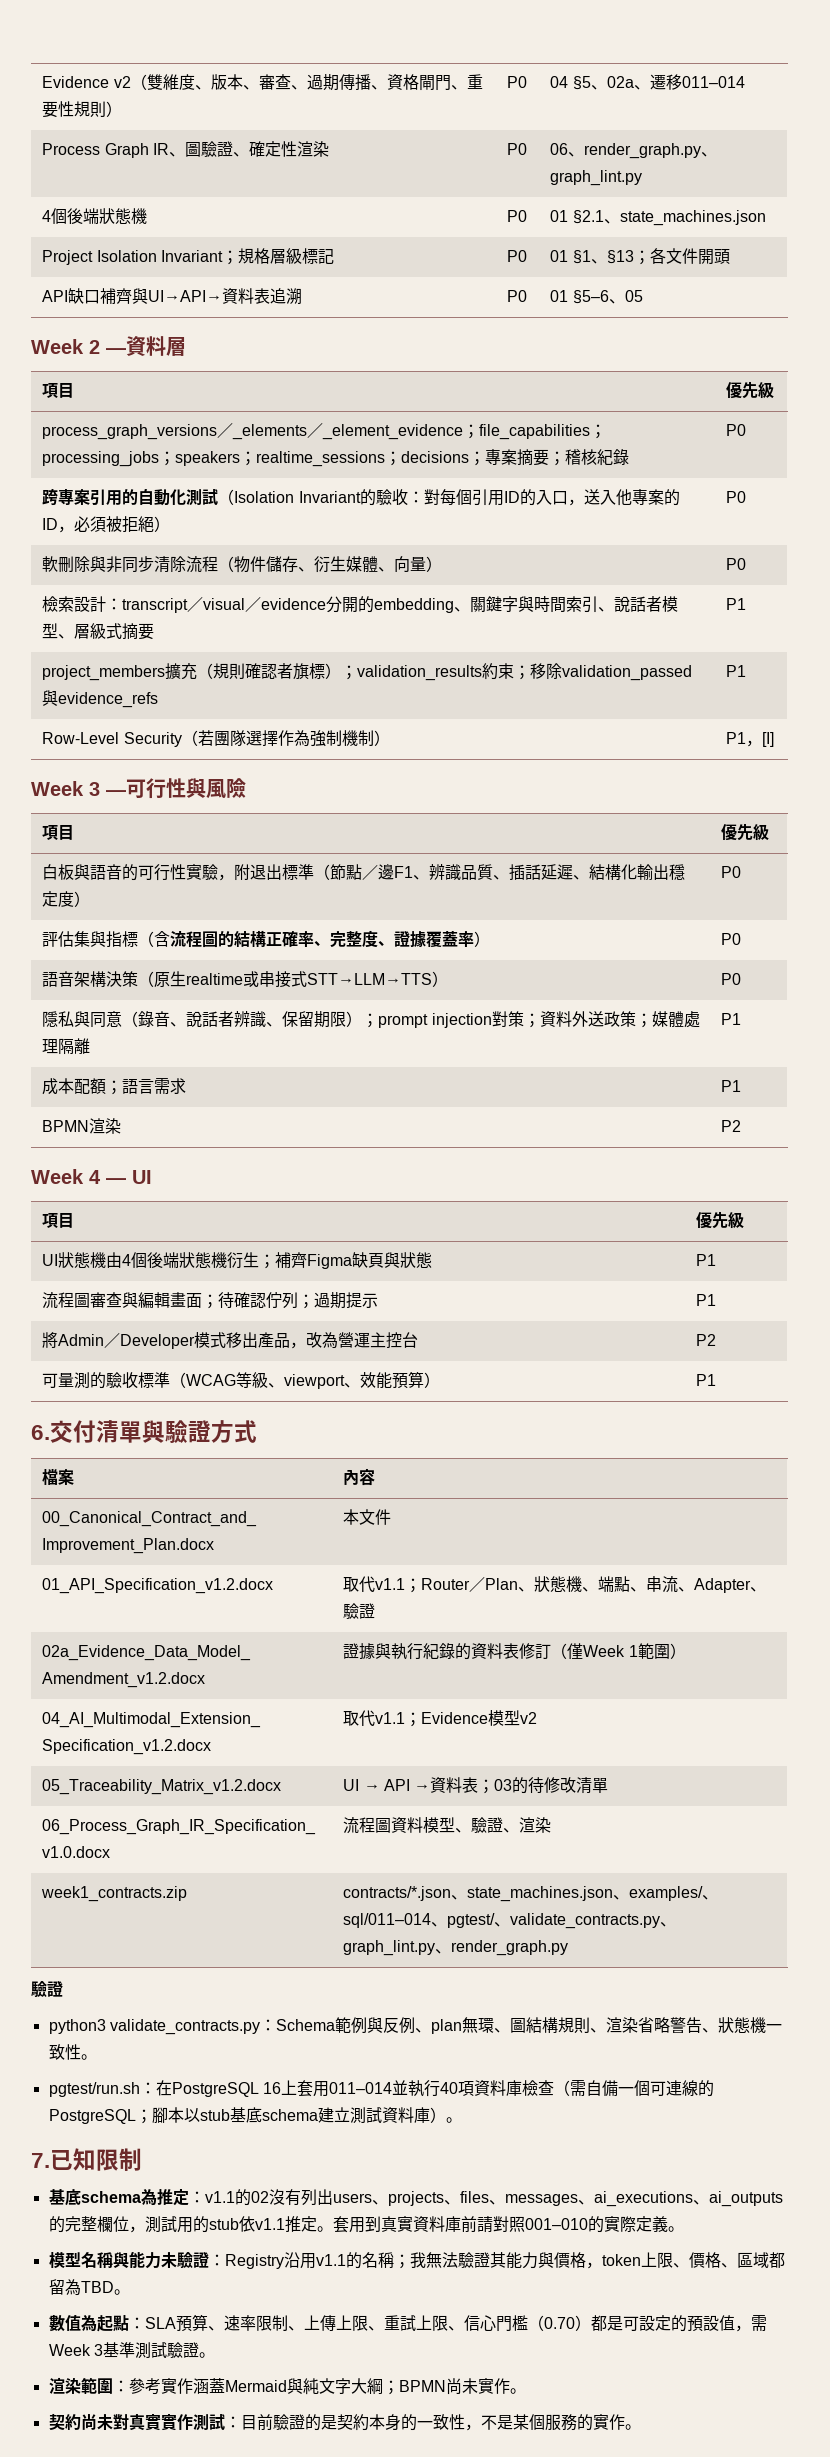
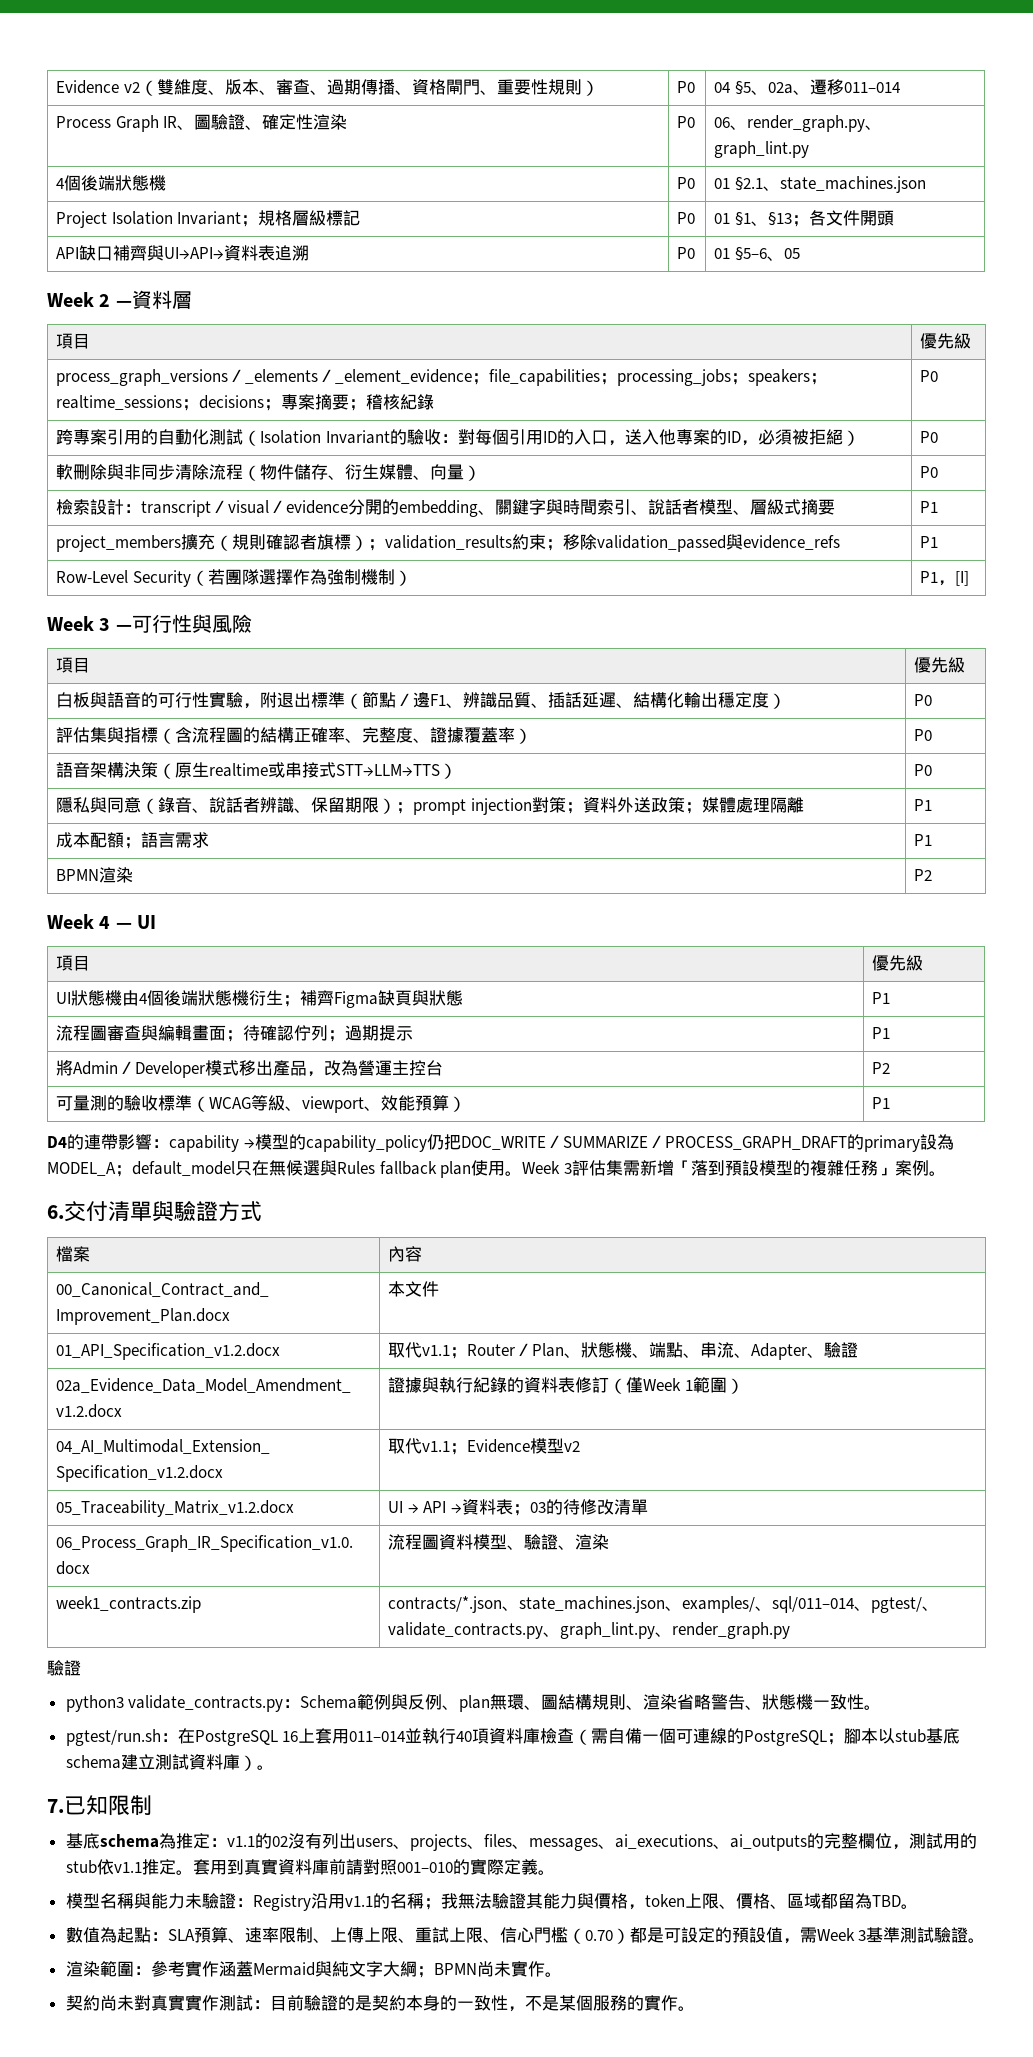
+ D4的連帶影響：capability →模型的capability_policy仍把DOC_WRITE／SUMMARIZE／PROCESS_GRAPH_DRAFT的primary設為MODEL_A；default_model只在無候選與Rules fallback plan使用。Week 3評估集需新增「落到預設模型的複雜任務」案例。

